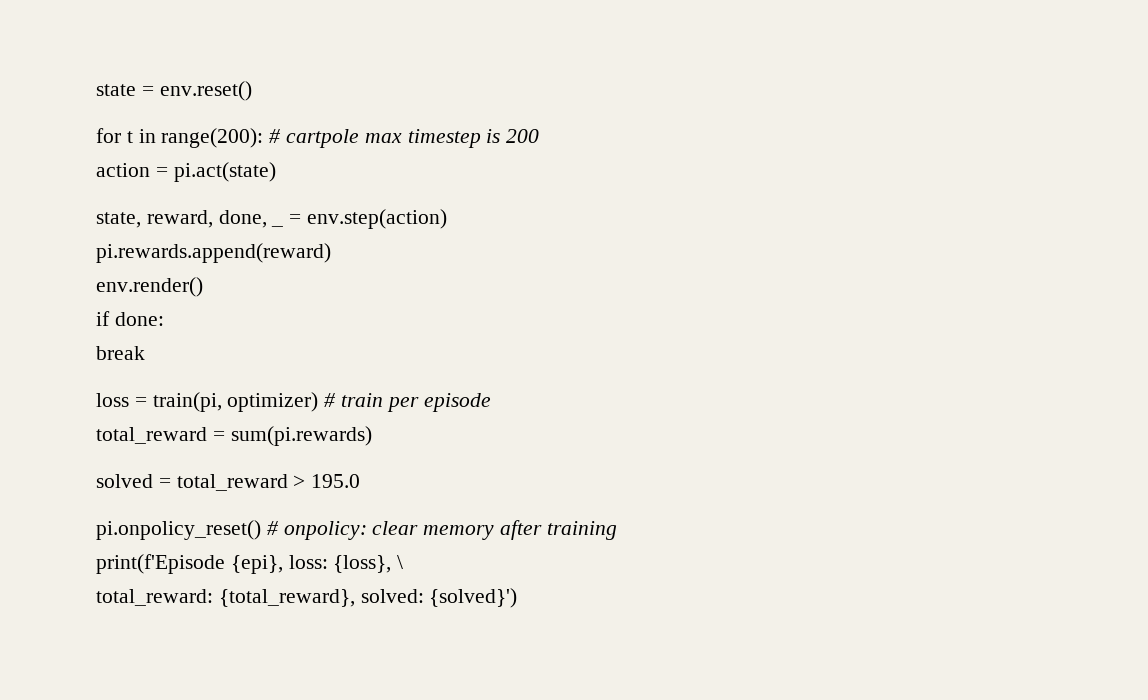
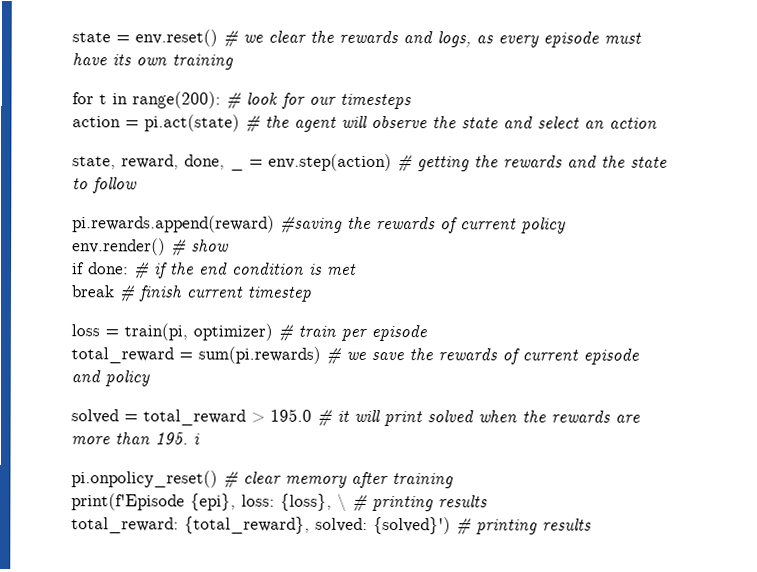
- state = env.reset()
+ state = env.reset() # we clear the rewards and logs, as every episode must have its own training
- for t in range(200): # cartpole max timestep is 200
- action = pi.act(state)
+ for t in range(200): # look for our timesteps
+ action = pi.act(state) # the agent will observe the state and select an action
- state, reward, done, _ = env.step(action)
- pi.rewards.append(reward)
+ state, reward, done, _ = env.step(action) # getting the rewards and the state to follow
+ pi.rewards.append(reward) #saving the rewards of current policy
- env.render()
+ env.render() # show
- if done:
- break
+ if done: # if the end condition is met
+ break # finish current timestep
- total_reward = sum(pi.rewards)
+ total_reward = sum(pi.rewards) # we save the rewards of current episode and policy
- solved = total_reward > 195.0
+ solved = total_reward > 195.0 # it will print solved when the rewards are more than 195. i
- pi.onpolicy_reset() # onpolicy: clear memory after training
+ pi.onpolicy_reset() # clear memory after training
- print(f'Episode {epi}, loss: {loss}, \
+ print(f'Episode {epi}, loss: {loss}, \ # printing results
- total_reward: {total_reward}, solved: {solved}')
+ total_reward: {total_reward}, solved: {solved}') # printing results

